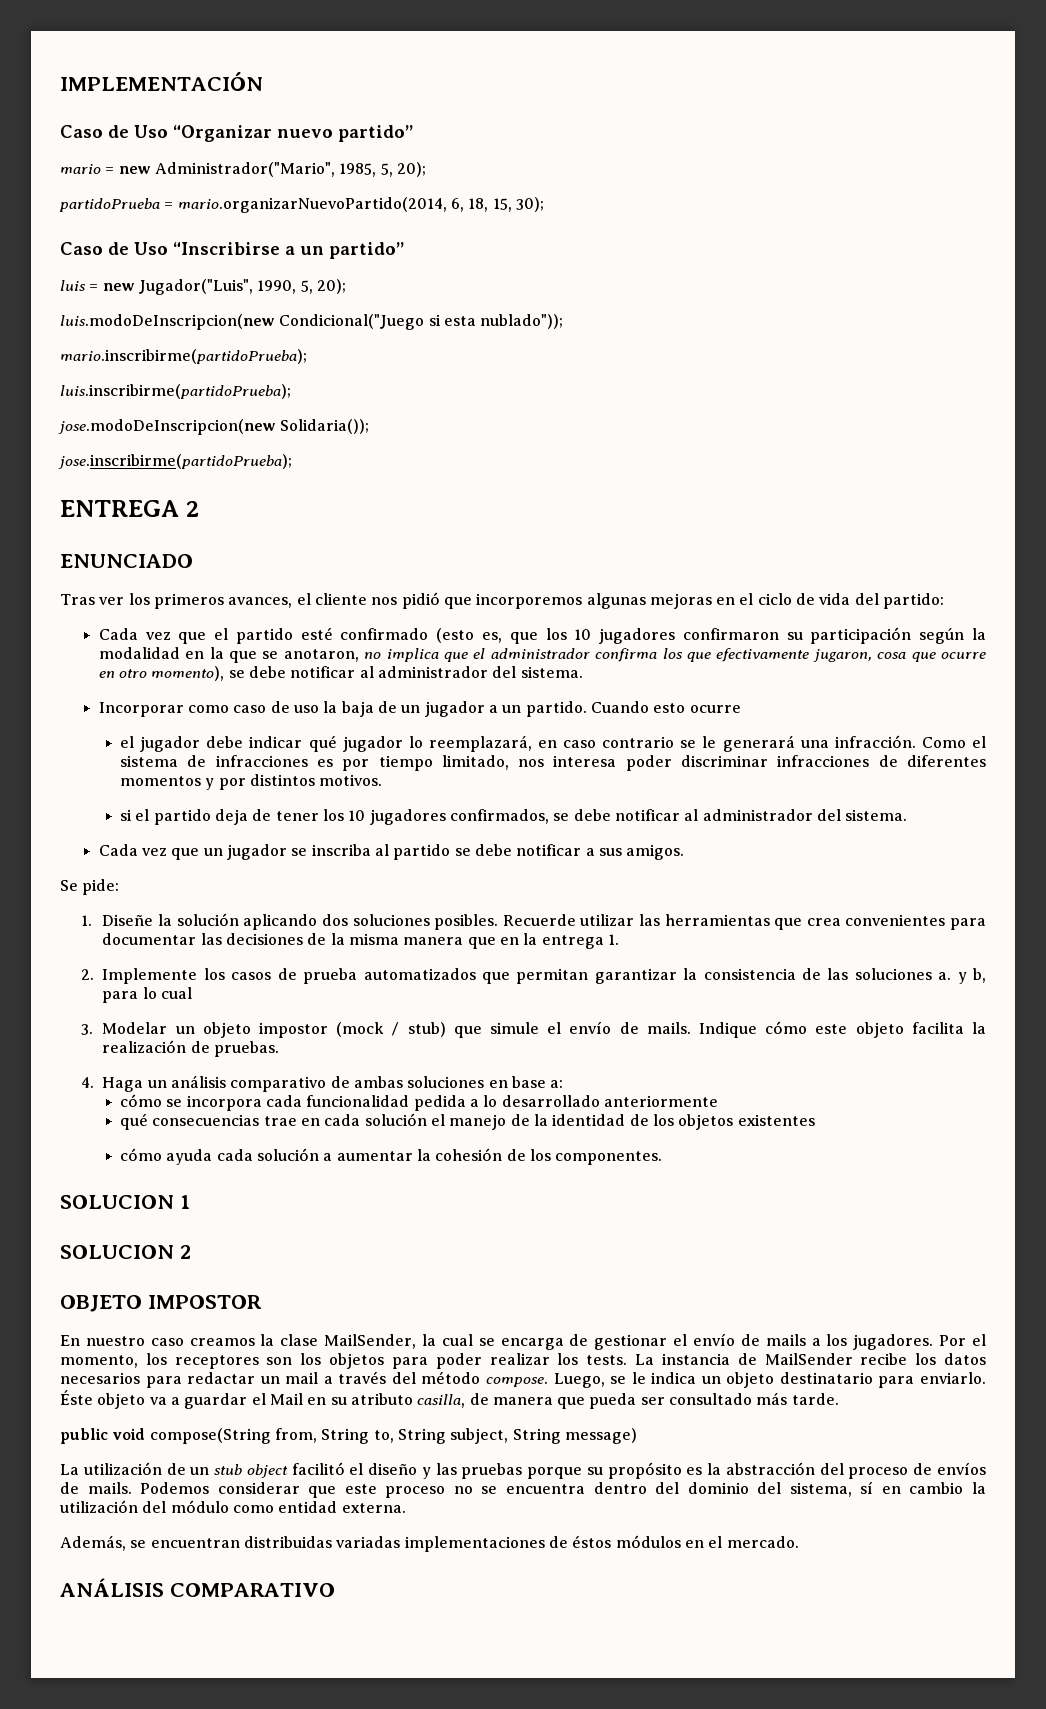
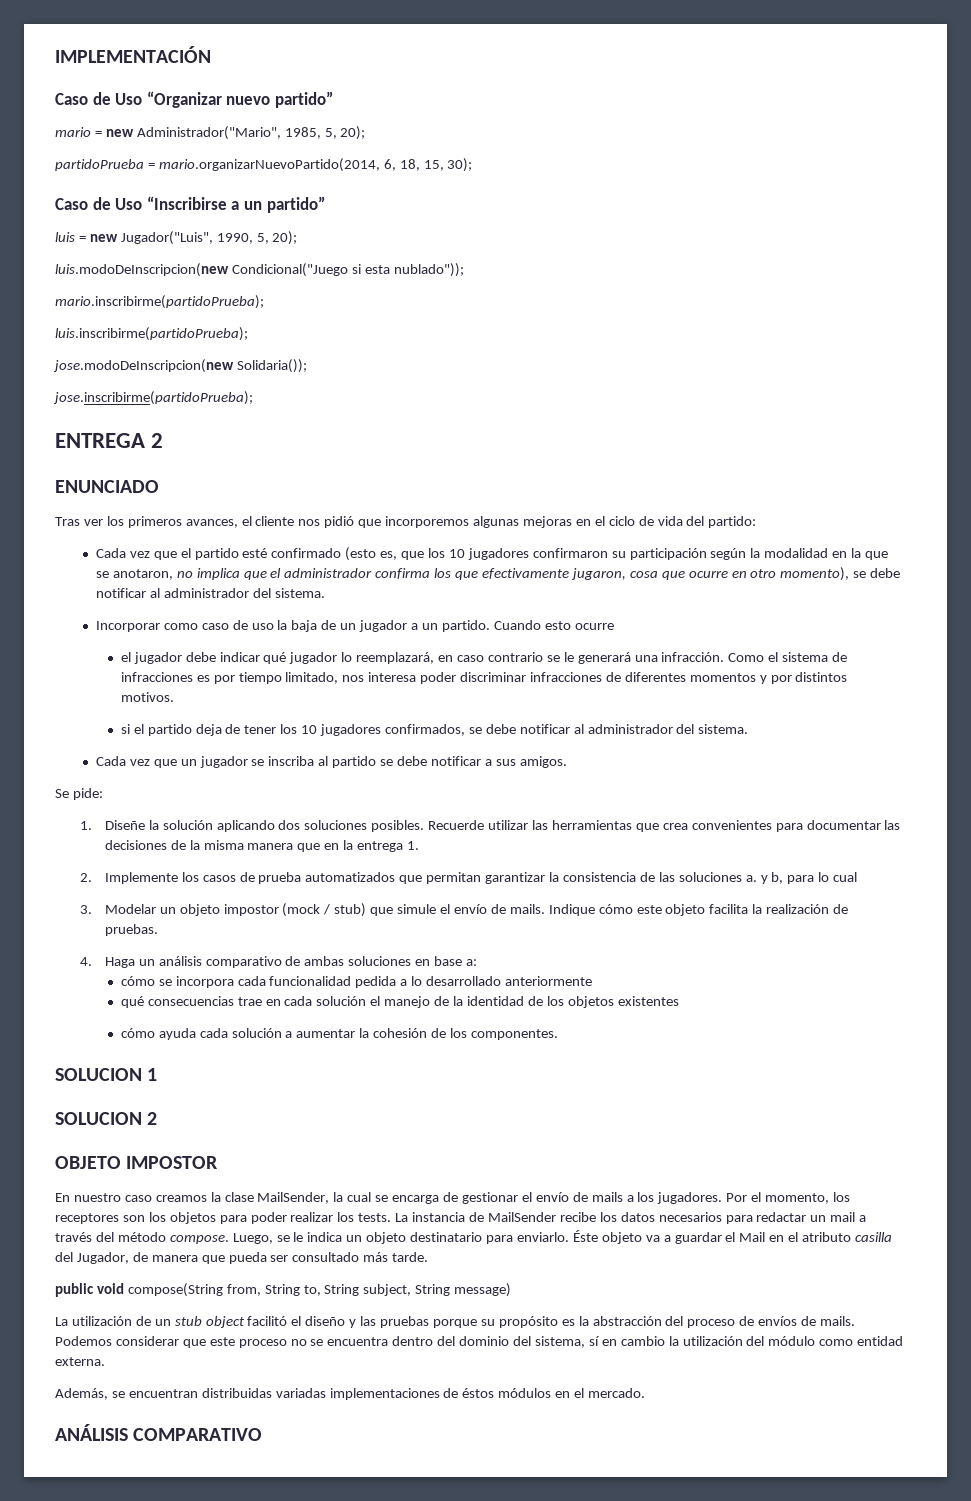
- Éste objeto va a guardar el Mail en su atributo casilla, de manera que pueda ser consultado más tarde.
+ Éste objeto va a guardar el Mail en el atributo casilla del Jugador, de manera que pueda ser consultado más tarde.

